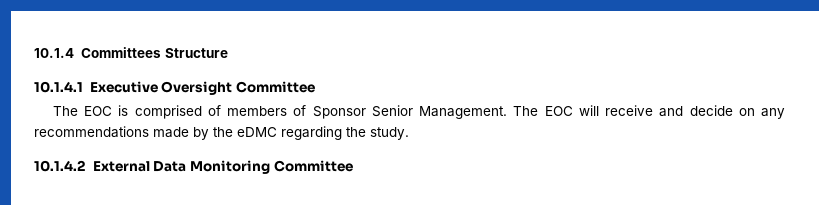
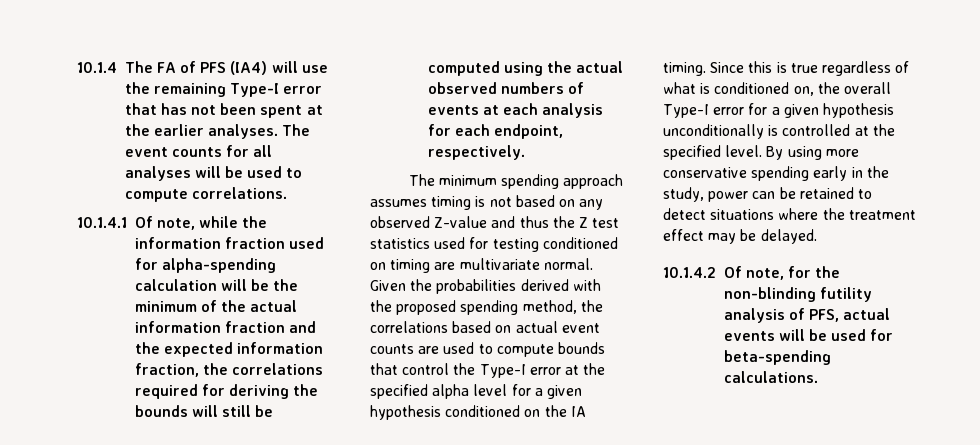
- 10.1.4 Committees Structure
- 10.1.4.1 Executive Oversight Committee
- The EOC is comprised of members of Sponsor Senior Management. The EOC will receive and decide on any recommendations made by the eDMC regarding the study.
- 10.1.4.2 External Data Monitoring Committee
+ 10.1.4 The FA of PFS (IA4) will use the remaining Type-I error that has not been spent at the earlier analyses. The event counts for all analyses will be used to compute correlations.
+ 10.1.4.1 Of note, while the information fraction used for alpha-spending calculation will be the minimum of the actual information fraction and the expected information fraction, the correlations required for deriving the bounds will still be computed using the actual observed numbers of events at each analysis for each endpoint, respectively.
+ The minimum spending approach assumes timing is not based on any observed Z-value and thus the Z test statistics used for testing conditioned on timing are multivariate normal. Given the probabilities derived with the proposed spending method, the correlations based on actual event counts are used to compute bounds that control the Type-I error at the specified alpha level for a given hypothesis conditioned on the IA timing. Since this is true regardless of what is conditioned on, the overall Type-I error for a given hypothesis unconditionally is controlled at the specified level. By using more conservative spending early in the study, power can be retained to detect situations where the treatment effect may be delayed.
+ 10.1.4.2 Of note, for the non-blinding futility analysis of PFS, actual events will be used for beta-spending calculations.

